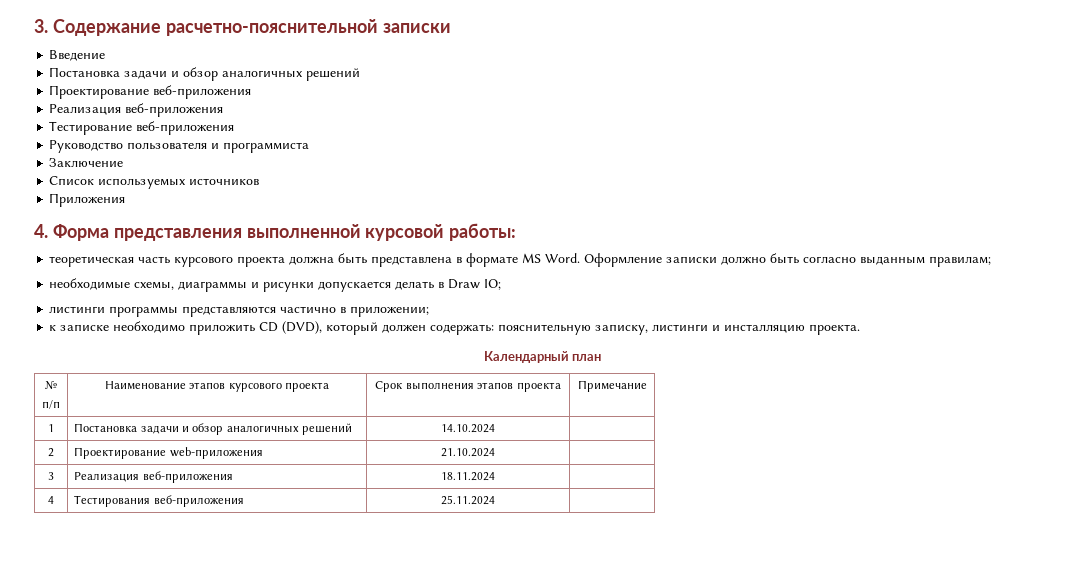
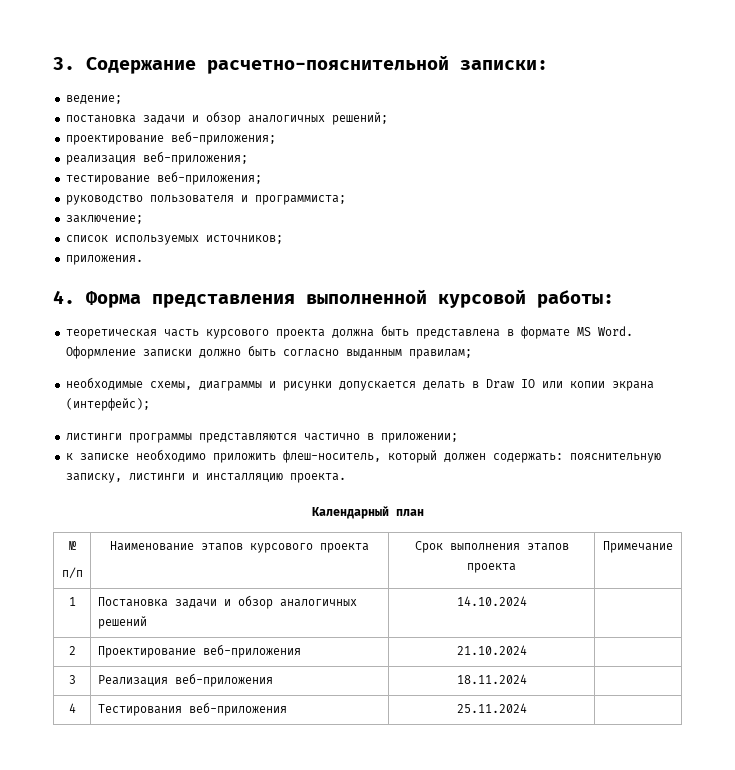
- 3. Содержание расчетно-пояснительной записки
- Введение
- Постановка задачи и обзор аналогичных решений
- Проектирование веб-приложения
- Реализация веб-приложения
- Тестирование веб-приложения
- Руководство пользователя и программиста
- Заключение
- Список используемых источников
- Приложения
+ 3. Содержание расчетно-пояснительной записки:
+ ведение;
+ постановка задачи и обзор аналогичных решений;
+ проектирование веб-приложения;
+ реализация веб-приложения;
+ тестирование веб-приложения;
+ руководство пользователя и программиста;
+ заключение;
+ список используемых источников;
+ приложения.
- необходимые схемы, диаграммы и рисунки допускается делать в Draw IO;
+ необходимые схемы, диаграммы и рисунки допускается делать в Draw IO или копии экрана (интерфейс);
- к записке необходимо приложить CD (DVD), который должен содержать: пояснительную записку, листинги и инсталляцию проекта.
+ к записке необходимо приложить флеш-носитель, который должен содержать: пояснительную записку, листинги и инсталляцию проекта.
- 2 | Проектирование web-приложения | 21.10.2024 |
+ 2 | Проектирование веб-приложения | 21.10.2024 |

